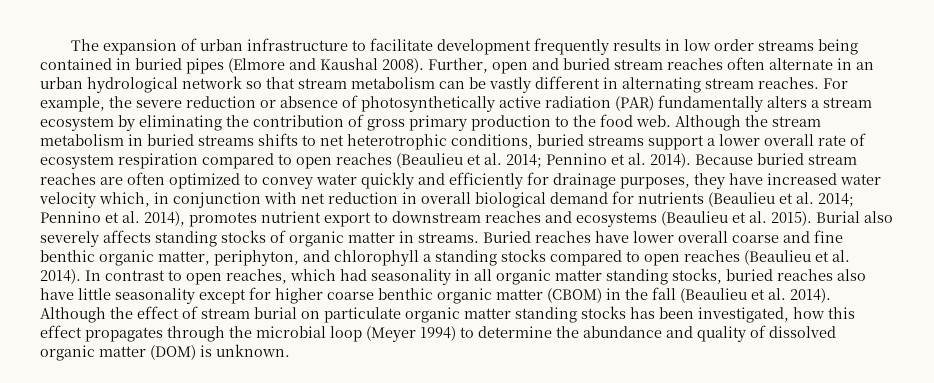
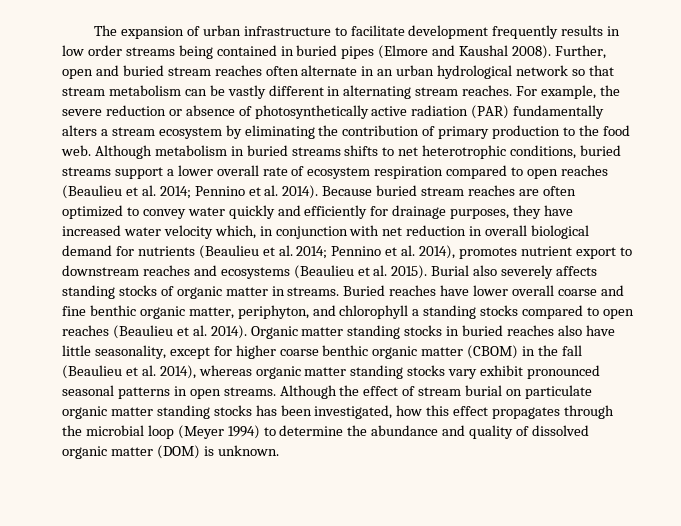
- For example, the severe reduction or absence of photosynthetically active radiation (PAR) fundamentally alters a stream ecosystem by eliminating the contribution of gross primary production to the food web.
+ For example, the severe reduction or absence of photosynthetically active radiation (PAR) fundamentally alters a stream ecosystem by eliminating the contribution of primary production to the food web.
- Although the stream metabolism in buried streams shifts to net heterotrophic conditions, buried streams support a lower overall rate of ecosystem respiration compared to open reaches (Beaulieu et al. 2014; Pennino et al. 2014).
+ Although metabolism in buried streams shifts to net heterotrophic conditions, buried streams support a lower overall rate of ecosystem respiration compared to open reaches (Beaulieu et al. 2014; Pennino et al. 2014).
- In contrast to open reaches, which had seasonality in all organic matter standing stocks, buried reaches also have little seasonality except for higher coarse benthic organic matter (CBOM) in the fall (Beaulieu et al. 2014).
+ Organic matter standing stocks in buried reaches also have little seasonality, except for higher coarse benthic organic matter (CBOM) in the fall (Beaulieu et al. 2014), whereas organic matter standing stocks vary exhibit pronounced seasonal patterns in open streams.

